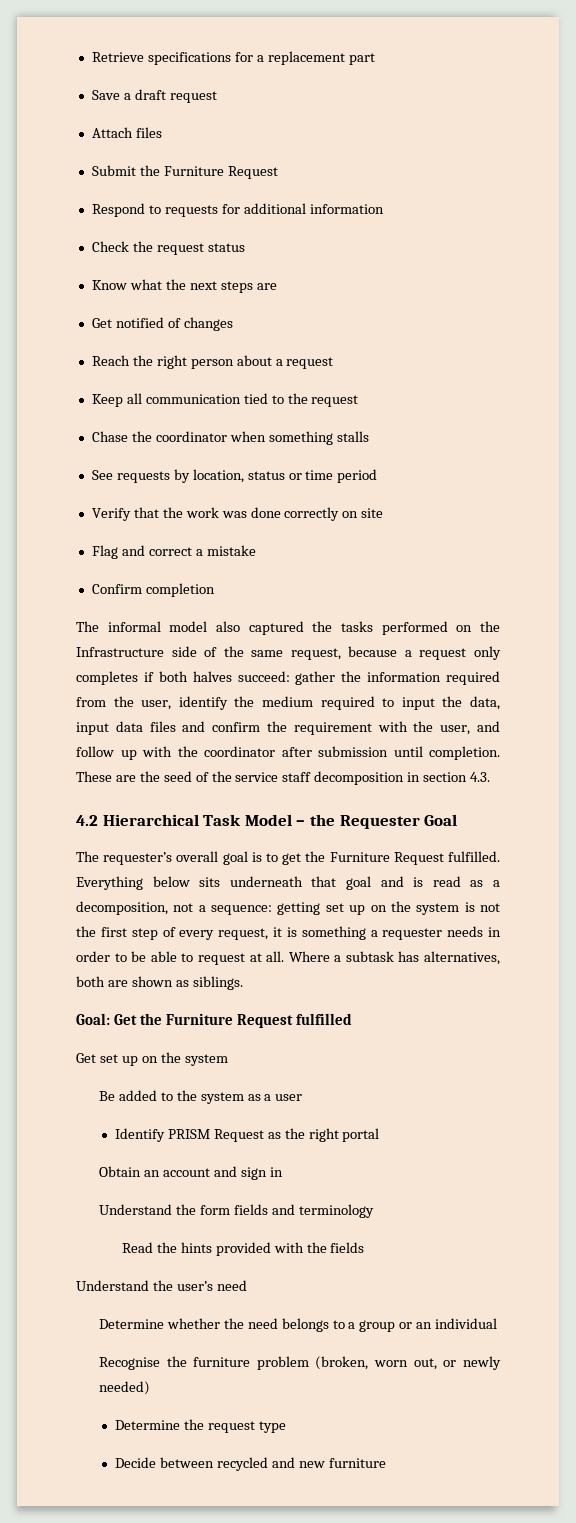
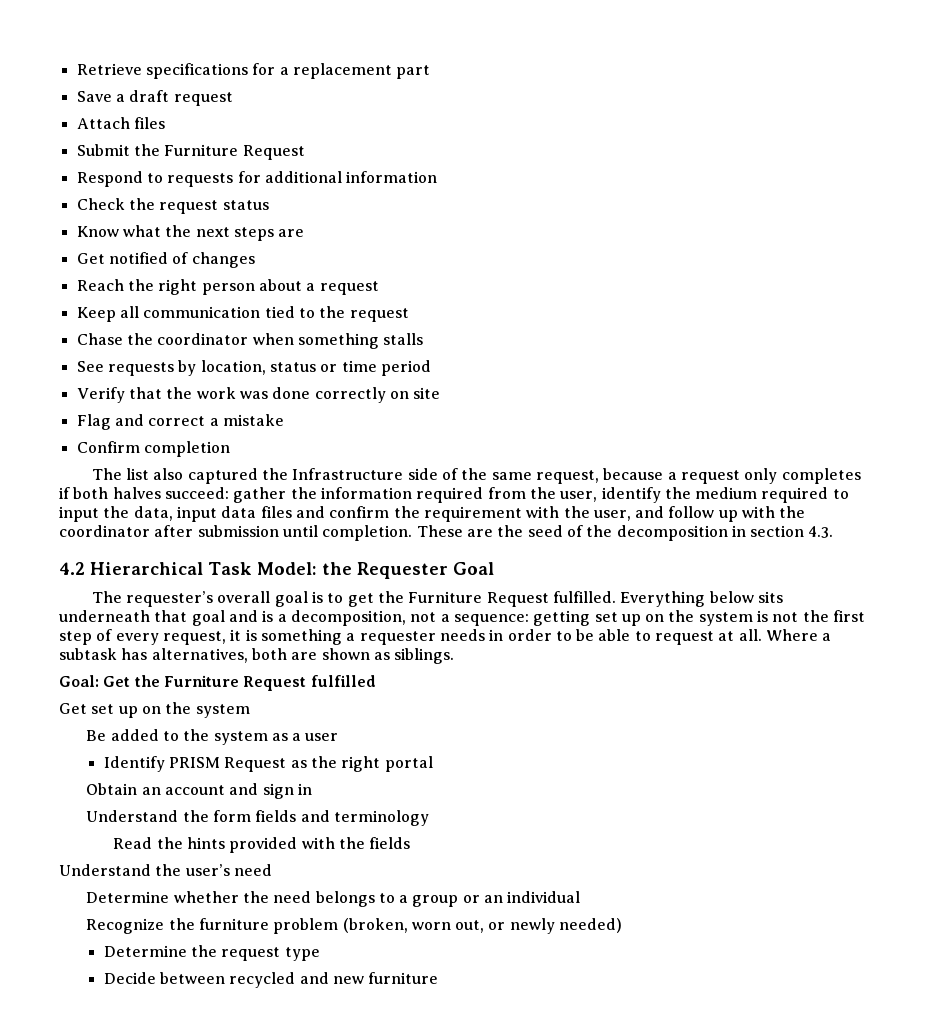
- The informal model also captured the tasks performed on the Infrastructure side of the same request, because a request only completes if both halves succeed: gather the information required from the user, identify the medium required to input the data, input data files and confirm the requirement with the user, and follow up with the coordinator after submission until completion.
+ The list also captured the Infrastructure side of the same request, because a request only completes if both halves succeed: gather the information required from the user, identify the medium required to input the data, input data files and confirm the requirement with the user, and follow up with the coordinator after submission until completion.
- These are the seed of the service staff decomposition in section 4.3.
+ These are the seed of the decomposition in section 4.3.
- 4.2 Hierarchical Task Model – the Requester Goal
+ 4.2 Hierarchical Task Model: the Requester Goal
- Everything below sits underneath that goal and is read as a decomposition, not a sequence: getting set up on the system is not the first step of every request, it is something a requester needs in order to be able to request at all.
+ Everything below sits underneath that goal and is a decomposition, not a sequence: getting set up on the system is not the first step of every request, it is something a requester needs in order to be able to request at all.
- Recognise the furniture problem (broken, worn out, or newly needed)
+ Recognize the furniture problem (broken, worn out, or newly needed)

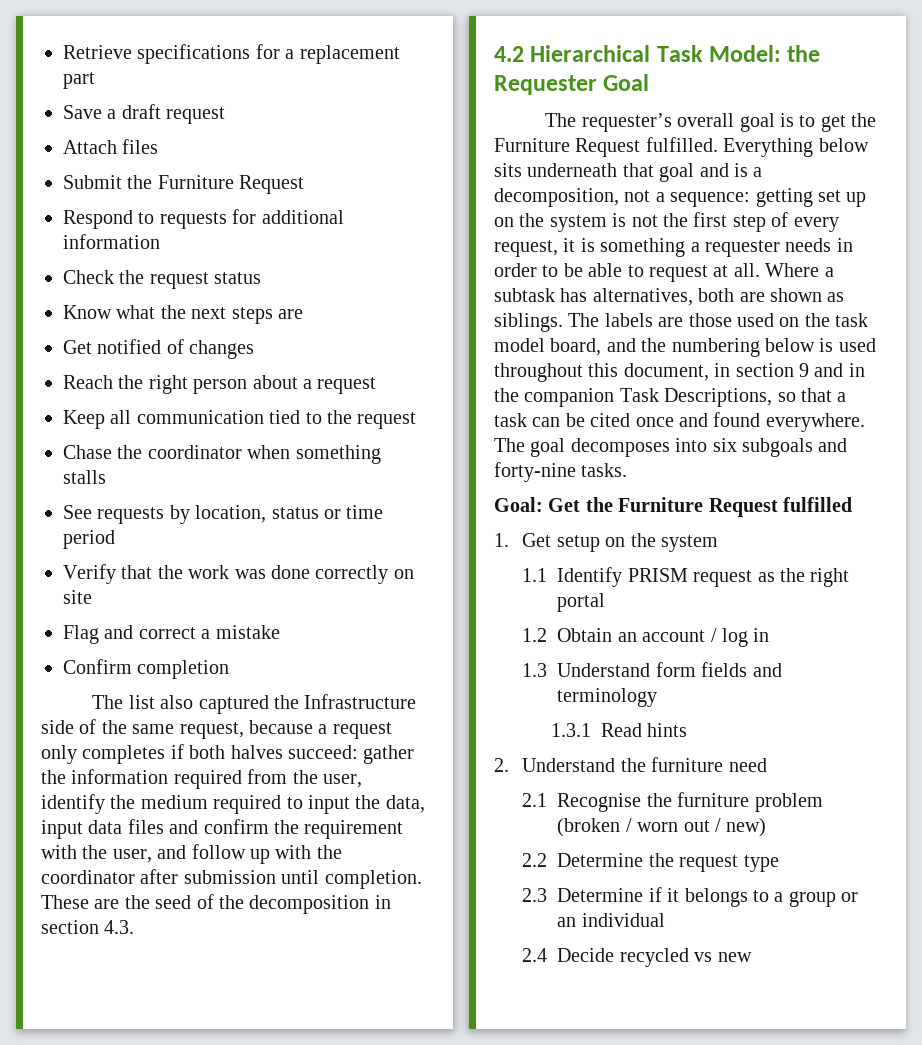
+ The labels are those used on the task model board, and the numbering below is used throughout this document, in section 9 and in the companion Task Descriptions, so that a task can be cited once and found everywhere. The goal decomposes into six subgoals and forty-nine tasks.
- Get set up on the system
+ 1. Get setup on the system
- Be added to the system as a user
- Identify PRISM Request as the right portal
+ 1.1 Identify PRISM request as the right portal
- Obtain an account and sign in
+ 1.2 Obtain an account / log in
- Understand the form fields and terminology
+ 1.3 Understand form fields and terminology
- Read the hints provided with the fields
- Understand the user’s need
+ 1.3.1 Read hints
+ 2. Understand the furniture need
- Determine whether the need belongs to a group or an individual
+ 2.1 Recognise the furniture problem (broken / worn out / new)
+ 2.2 Determine the request type
+ 2.3 Determine if it belongs to a group or an individual
- Recognize the furniture problem (broken, worn out, or newly needed)
- Determine the request type
- Decide between recycled and new furniture
+ 2.4 Decide recycled vs new

